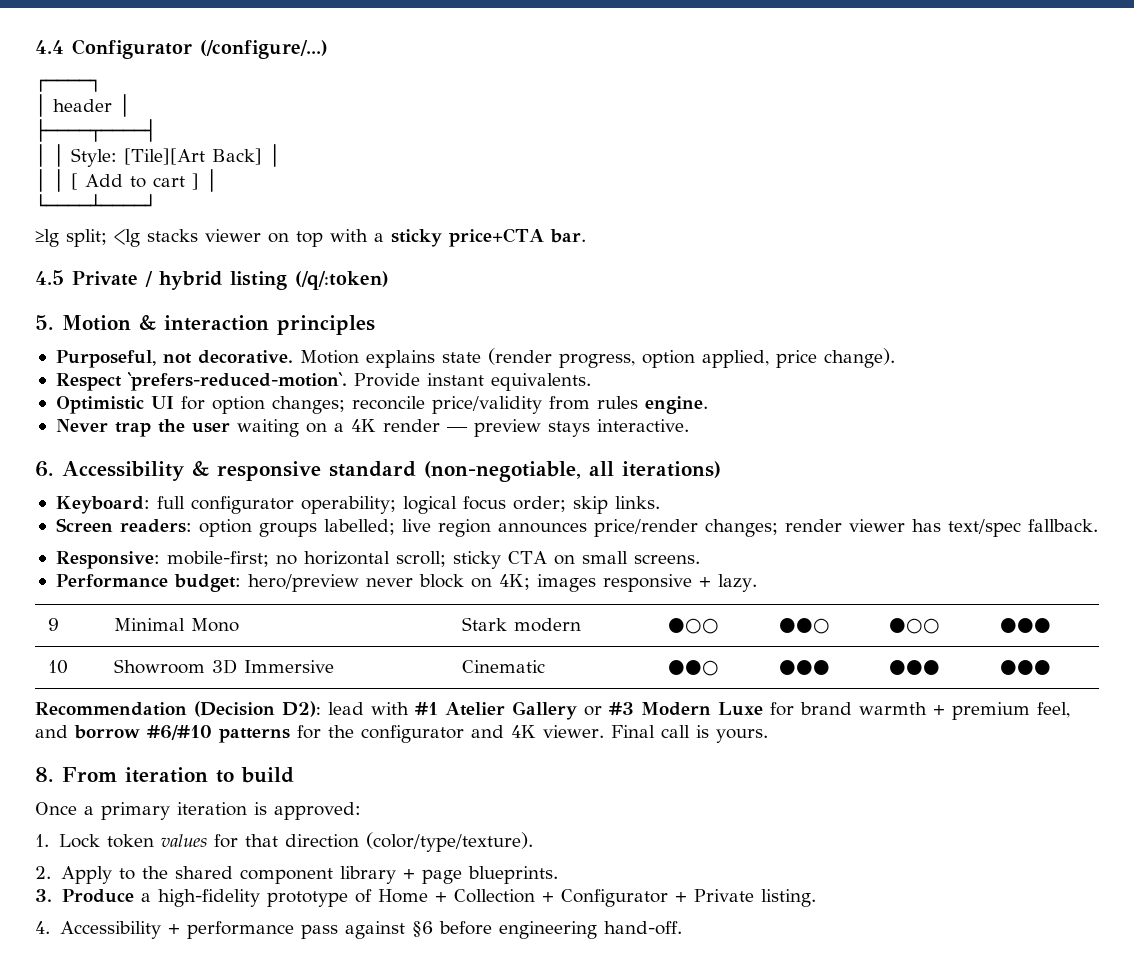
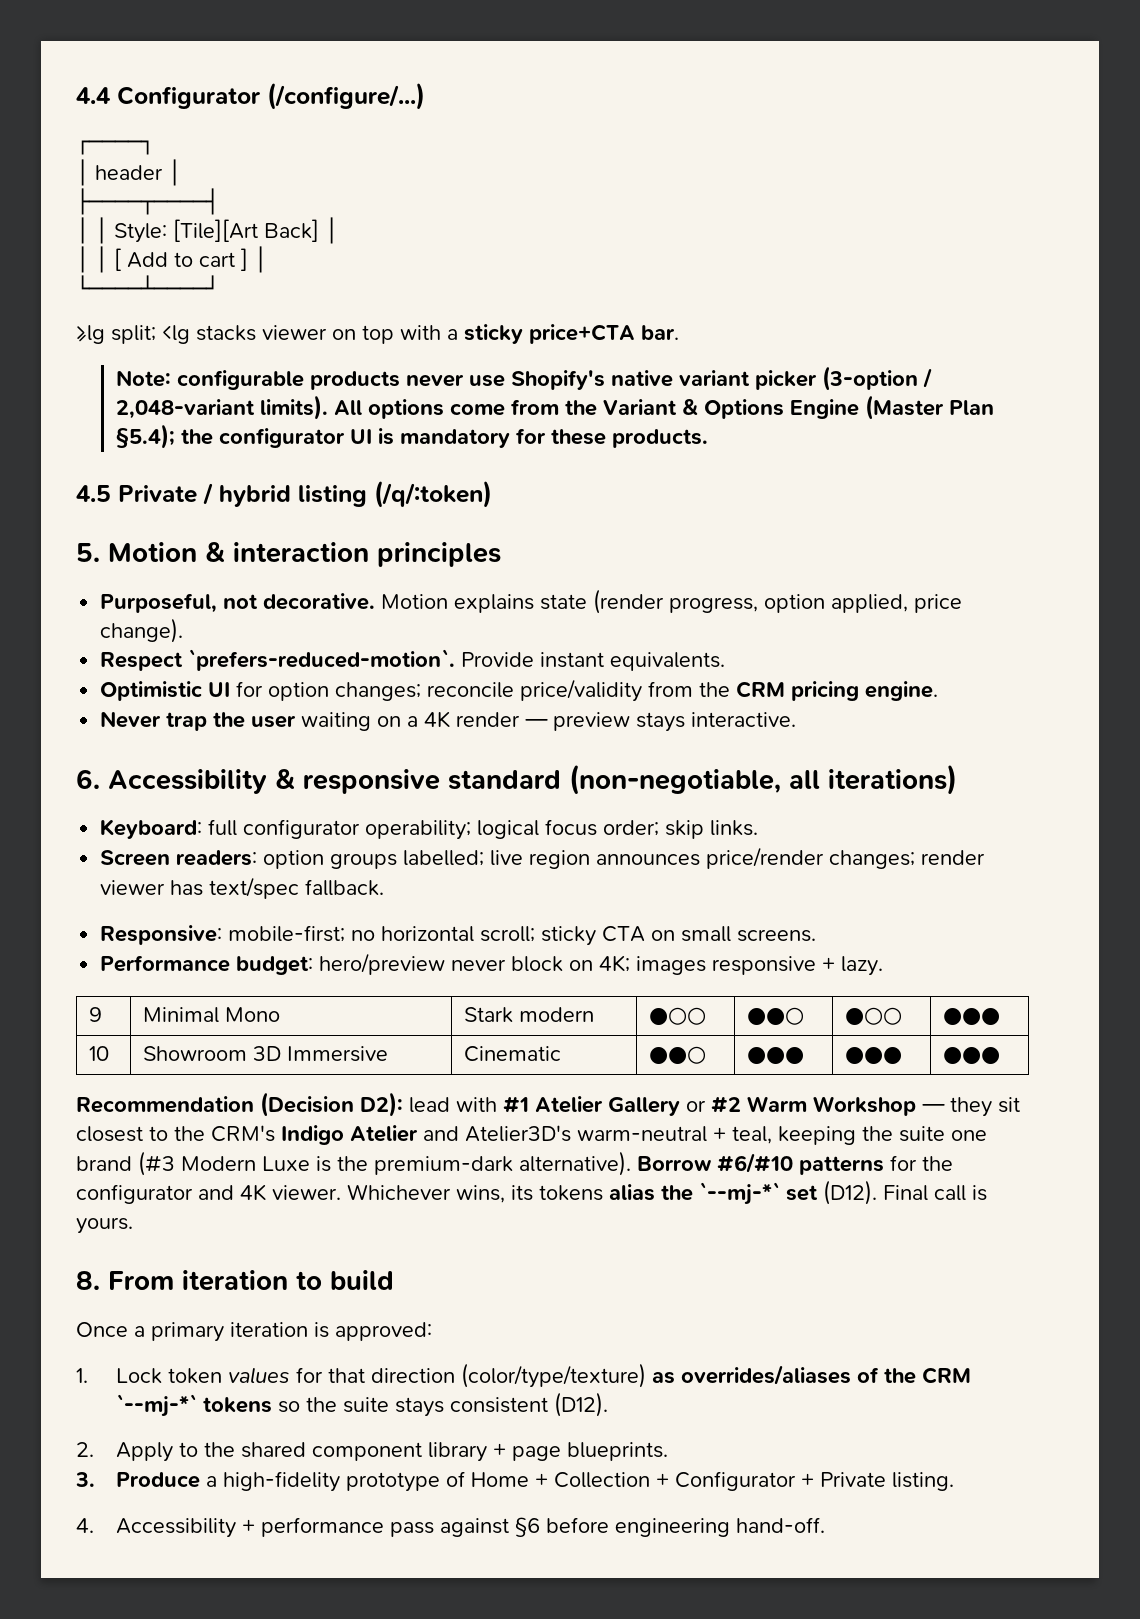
+ Note: configurable products never use Shopify's native variant picker (3-option / 2,048-variant limits). All options come from the Variant & Options Engine (Master Plan §5.4); the configurator UI is mandatory for these products.
- Optimistic UI for option changes; reconcile price/validity from rules engine.
+ Optimistic UI for option changes; reconcile price/validity from the CRM pricing engine.
- Recommendation (Decision D2): lead with #1 Atelier Gallery or #3 Modern Luxe for brand warmth + premium feel, and borrow #6/#10 patterns for the configurator and 4K viewer.
+ Recommendation (Decision D2): lead with #1 Atelier Gallery or #2 Warm Workshop — they sit closest to the CRM's Indigo Atelier and Atelier3D's warm-neutral + teal, keeping the suite one brand (#3 Modern Luxe is the premium-dark alternative). Borrow #6/#10 patterns for the configurator and 4K viewer.
+ Whichever wins, its tokens alias the `--mj-*` set (D12).
- 1. Lock token values for that direction (color/type/texture).
+ 1. Lock token values for that direction (color/type/texture) as overrides/aliases of the CRM `--mj-*` tokens so the suite stays consistent (D12).

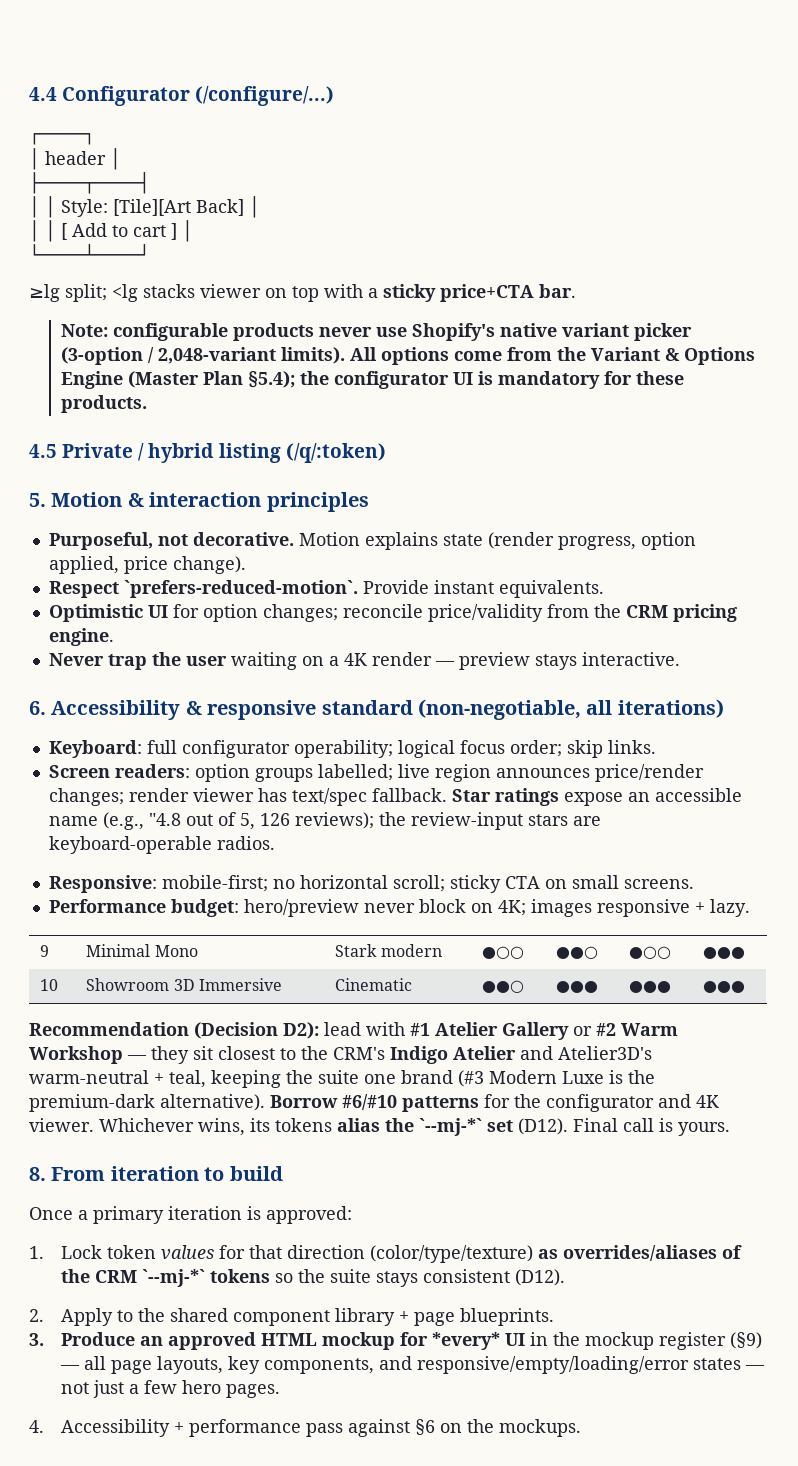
+ Star ratings expose an accessible name (e.g., "4.8 out of 5, 126 reviews); the review-input stars are keyboard-operable radios.
- 3. Produce a high-fidelity prototype of Home + Collection + Configurator + Private listing.
+ 3. Produce an approved HTML mockup for *every* UI in the mockup register (§9) — all page layouts, key components, and responsive/empty/loading/error states — not just a few hero pages.
- 4. Accessibility + performance pass against §6 before engineering hand-off.
+ 4. Accessibility + performance pass against §6 on the mockups.

